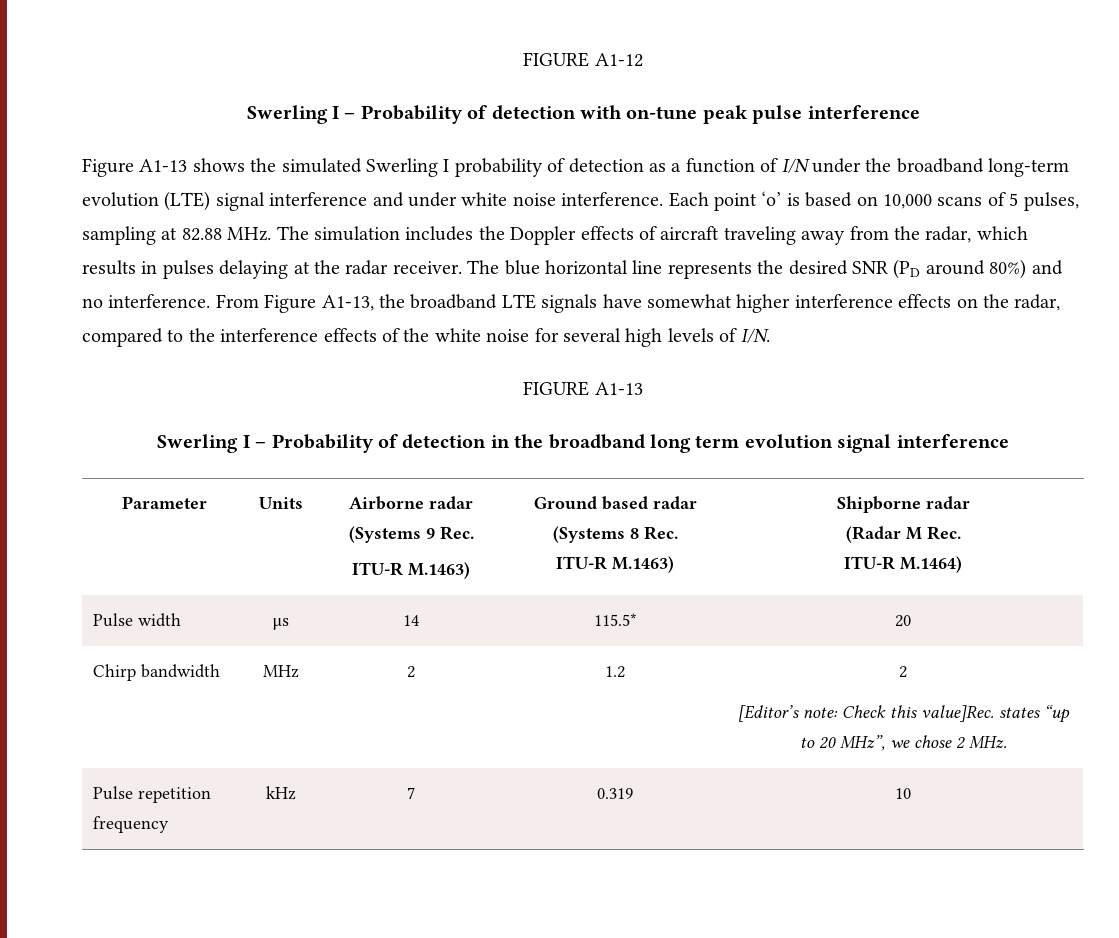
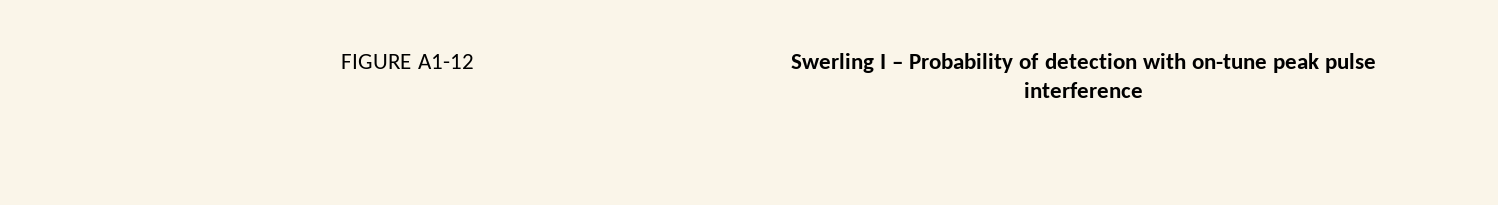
- Figure A1-13 shows the simulated Swerling I probability of detection as a function of I/N under the broadband long-term evolution (LTE) signal interference and under white noise interference. Each point ‘o’ is based on 10,000 scans of 5 pulses, sampling at 82.88 MHz. The simulation includes the Doppler effects of aircraft traveling away from the radar, which results in pulses delaying at the radar receiver. The blue horizontal line represents the desired SNR (PD around 80%) and no interference. From Figure A1-13, the broadband LTE signals have somewhat higher interference effects on the radar, compared to the interference effects of the white noise for several high levels of I/N.
- FIGURE A1-13
- Swerling I – Probability of detection in the broadband long term evolution signal interference
- Parameter | Units | Airborne radar (Systems 9 Rec.
- ITU-R M.1463) | Ground based radar (Systems 8 Rec.
- ITU-R M.1463) | Shipborne radar
- (Radar M Rec.
- ITU-R M.1464)
- Pulse width | μs | 14 | 115.5* | 20
- Chirp bandwidth | MHz | 2 | 1.2 | 2
- [Editor’s note: Check this value]Rec. states “up to 20 MHz”, we chose 2 MHz.
- Pulse repetition frequency | kHz | 7 | 0.319 | 10

